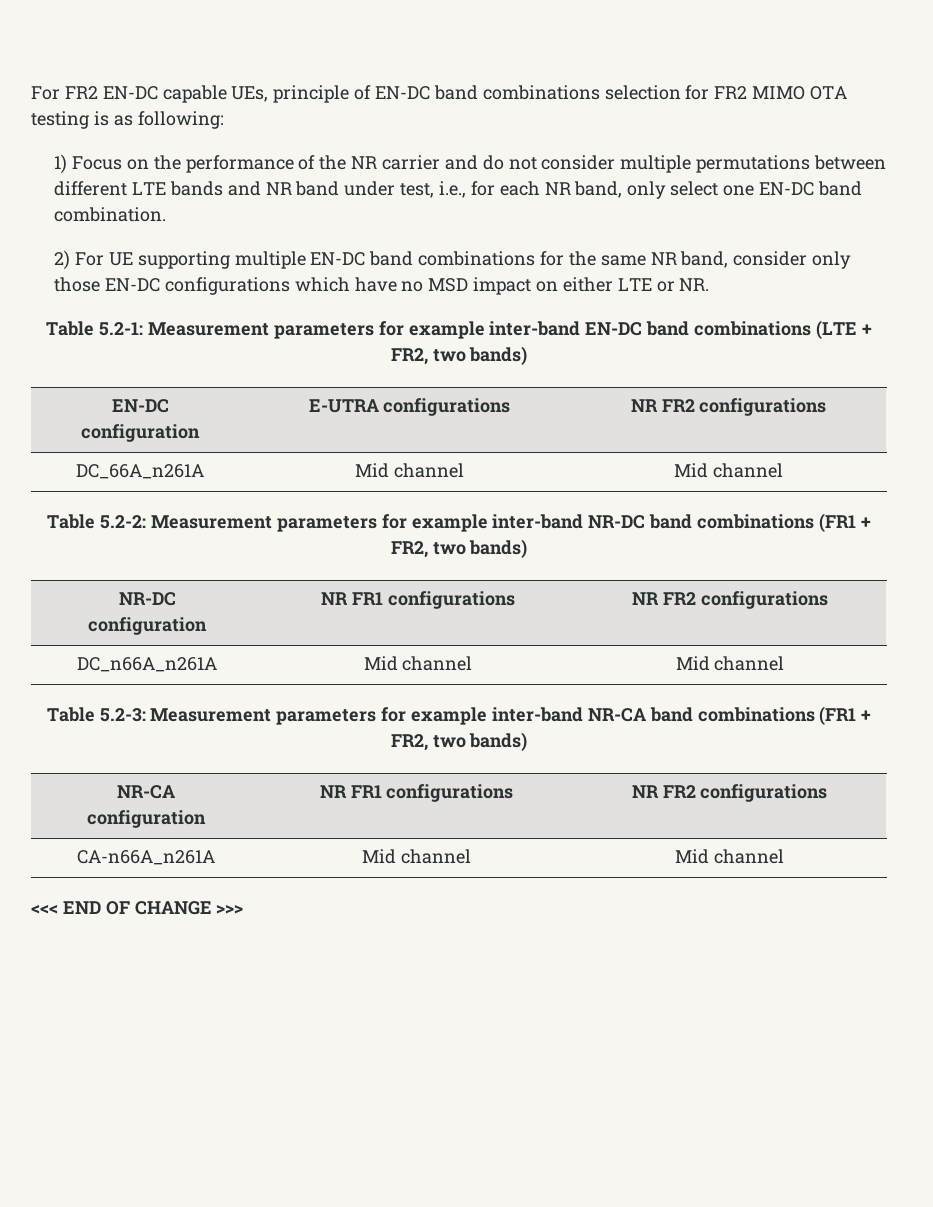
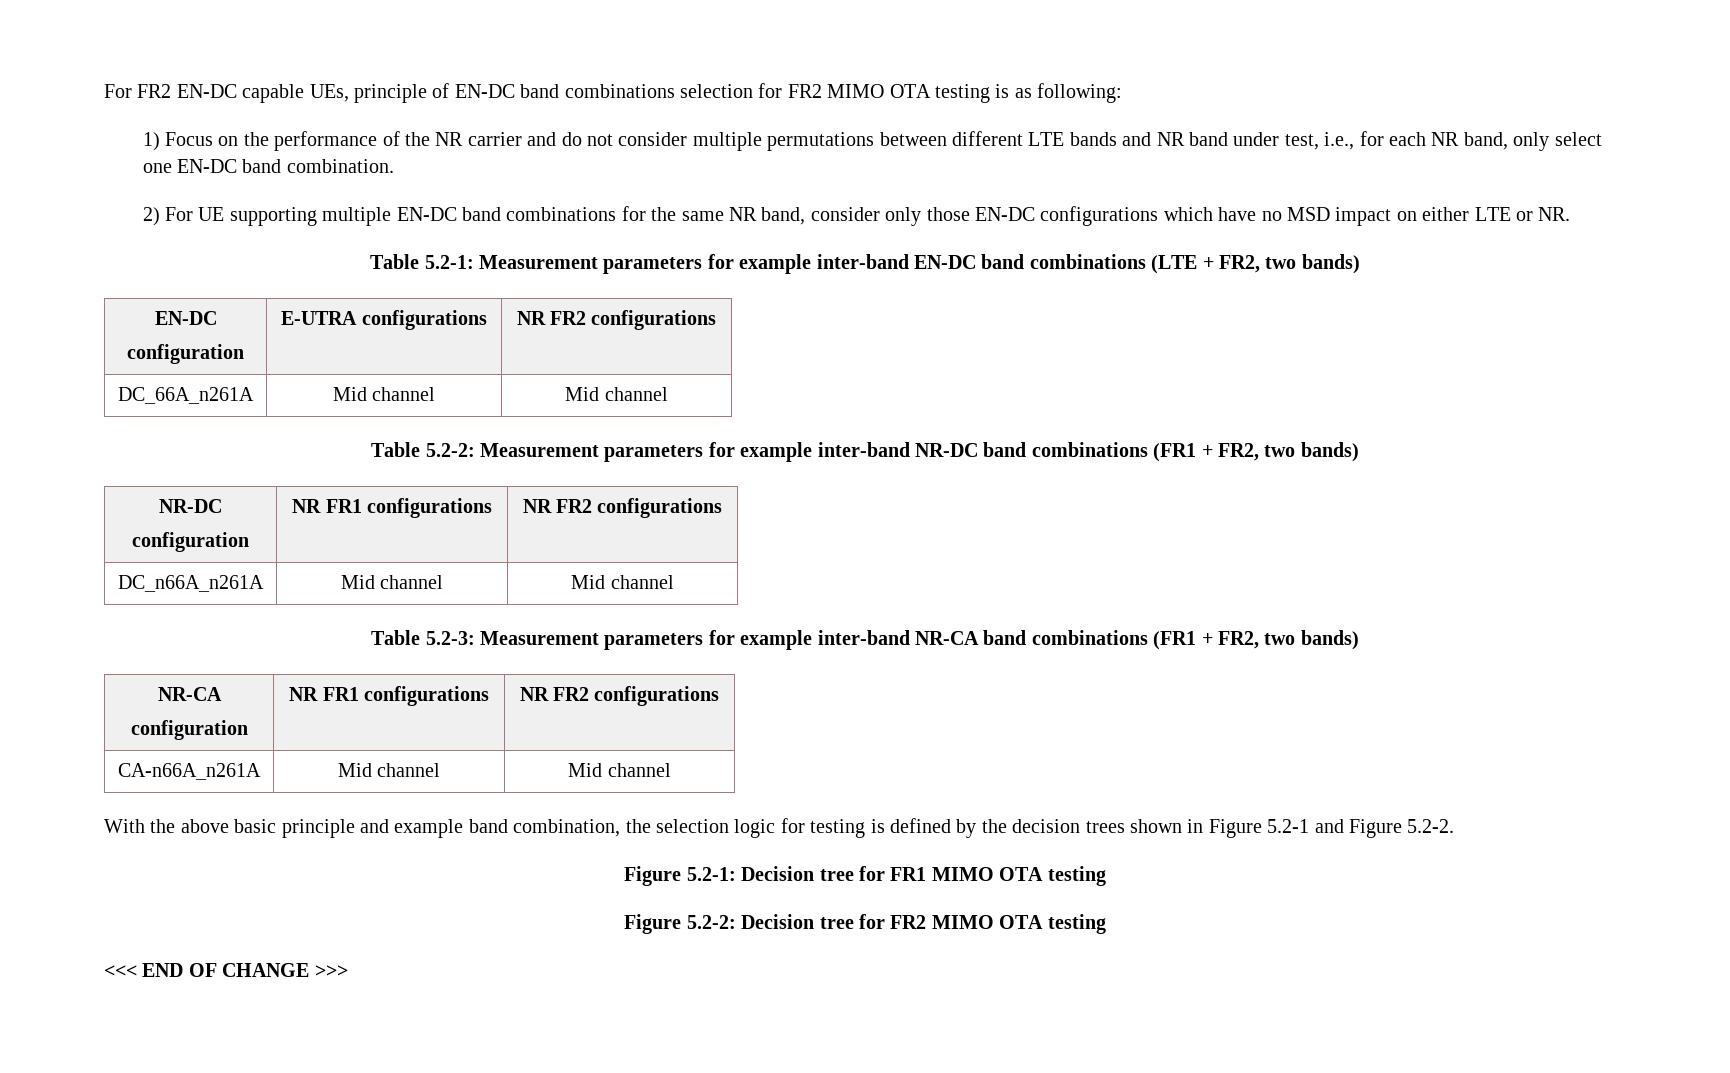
+ With the above basic principle and example band combination, the selection logic for testing is defined by the decision trees shown in Figure 5.2-1 and Figure 5.2-2.
+ Figure 5.2-1: Decision tree for FR1 MIMO OTA testing
+ Figure 5.2-2: Decision tree for FR2 MIMO OTA testing

